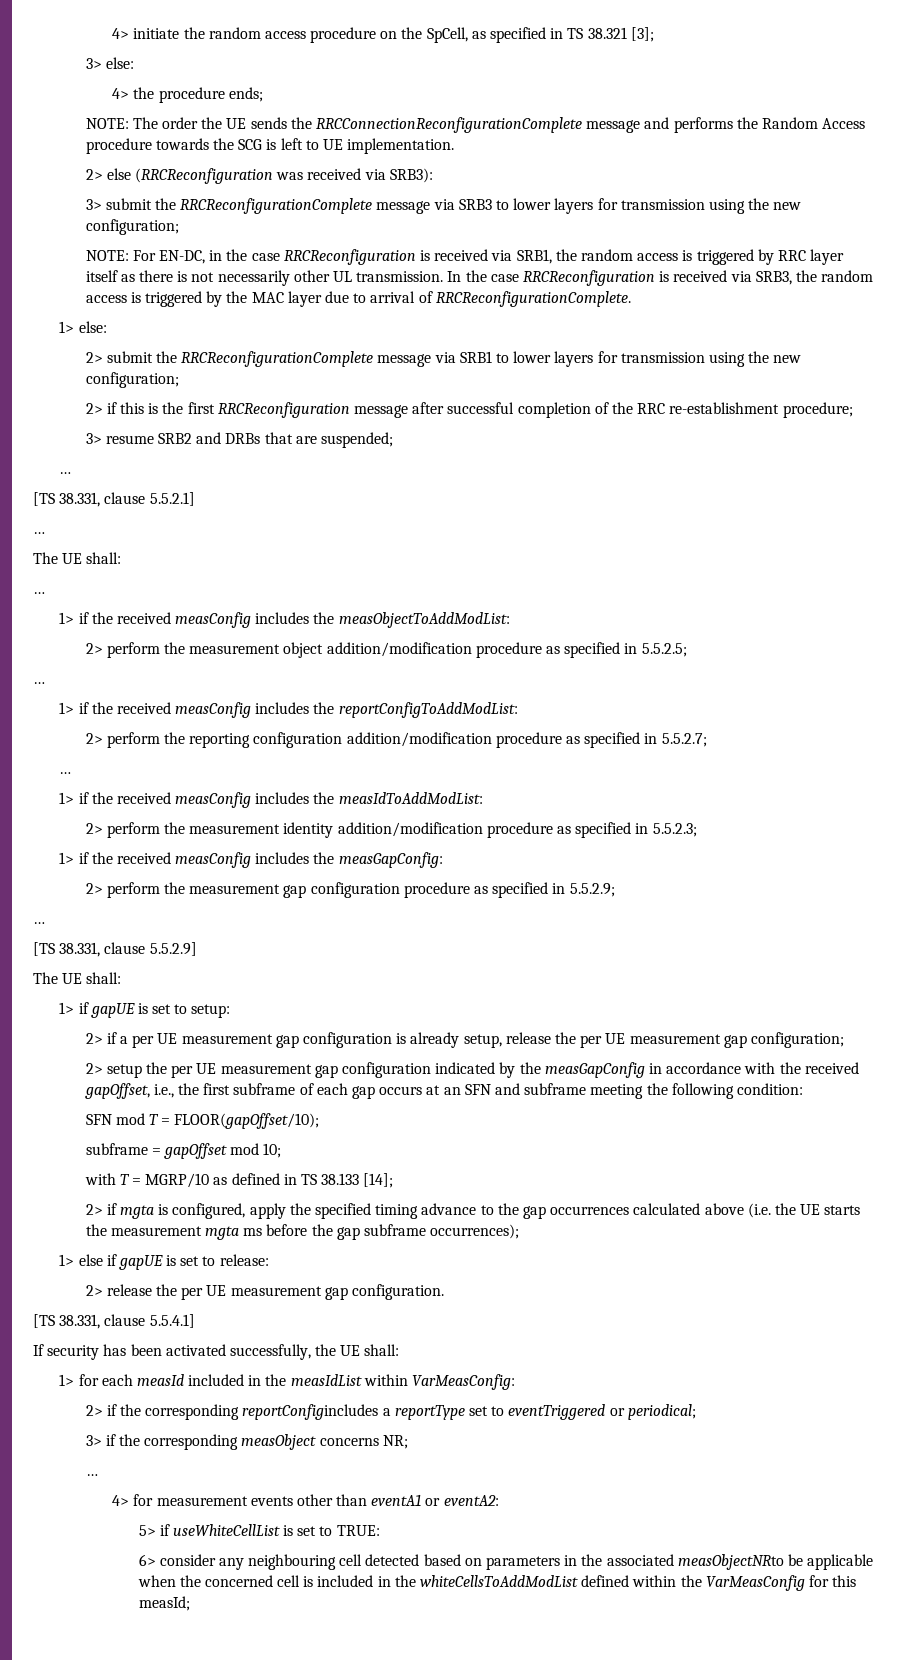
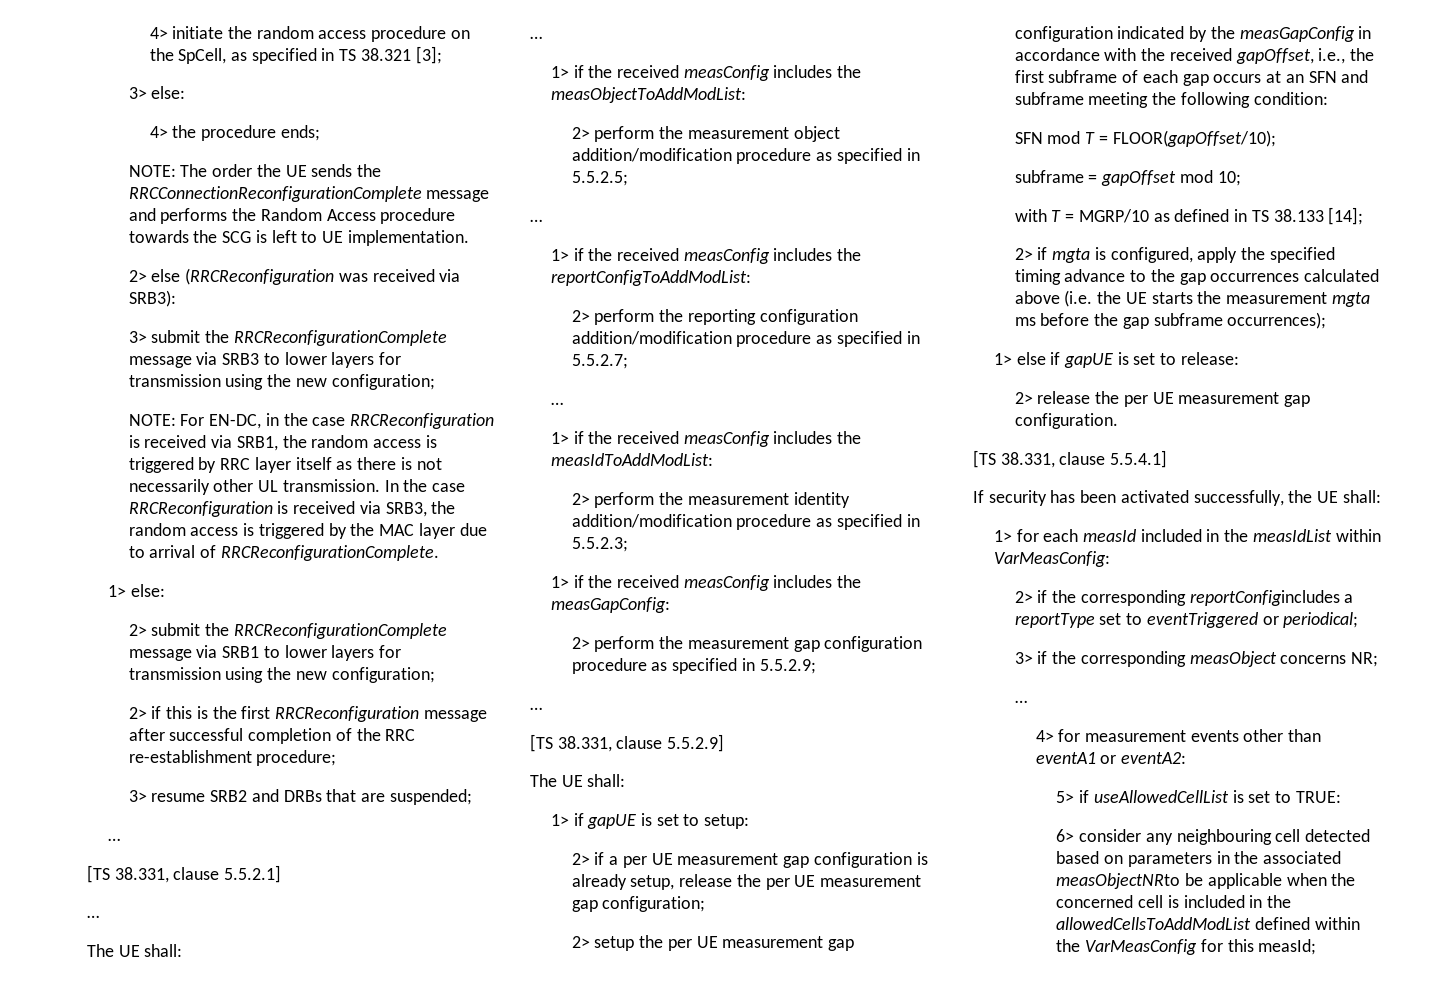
- 5> if useWhiteCellList is set to TRUE:
+ 5> if useAllowedCellList is set to TRUE:
- 6> consider any neighbouring cell detected based on parameters in the associated measObjectNRto be applicable when the concerned cell is included in the whiteCellsToAddModList defined within the VarMeasConfig for this measId;
+ 6> consider any neighbouring cell detected based on parameters in the associated measObjectNRto be applicable when the concerned cell is included in the allowedCellsToAddModList defined within the VarMeasConfig for this measId;

